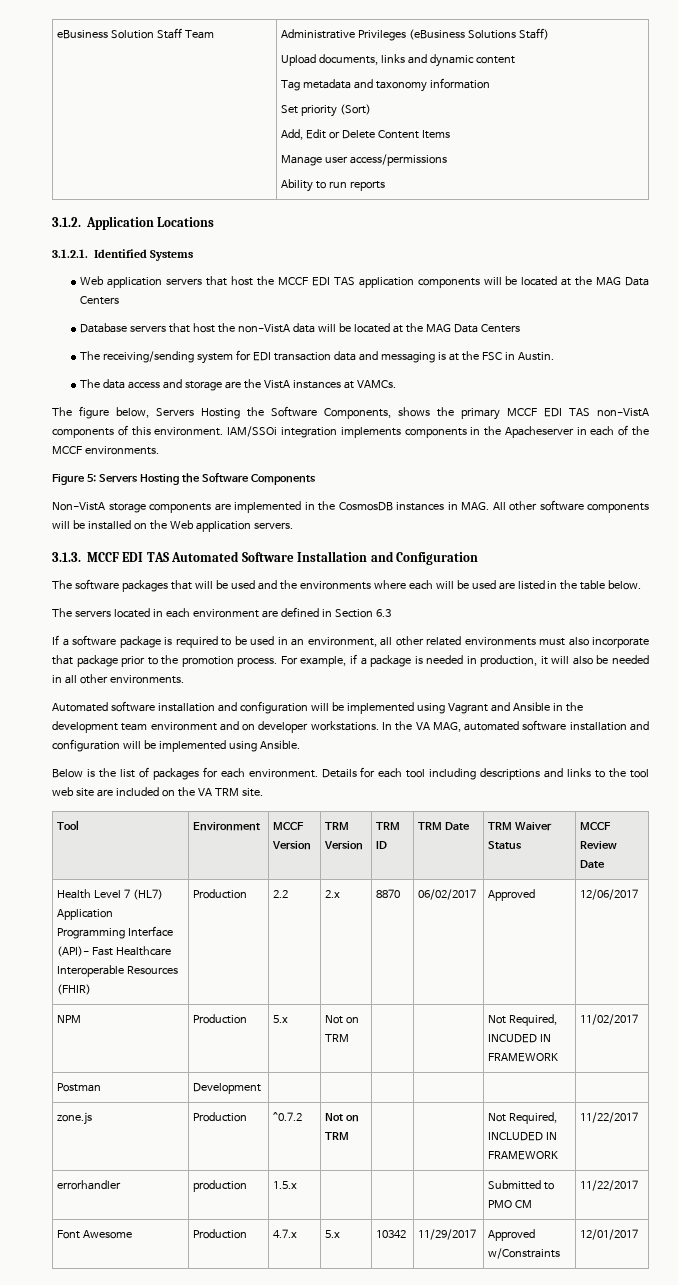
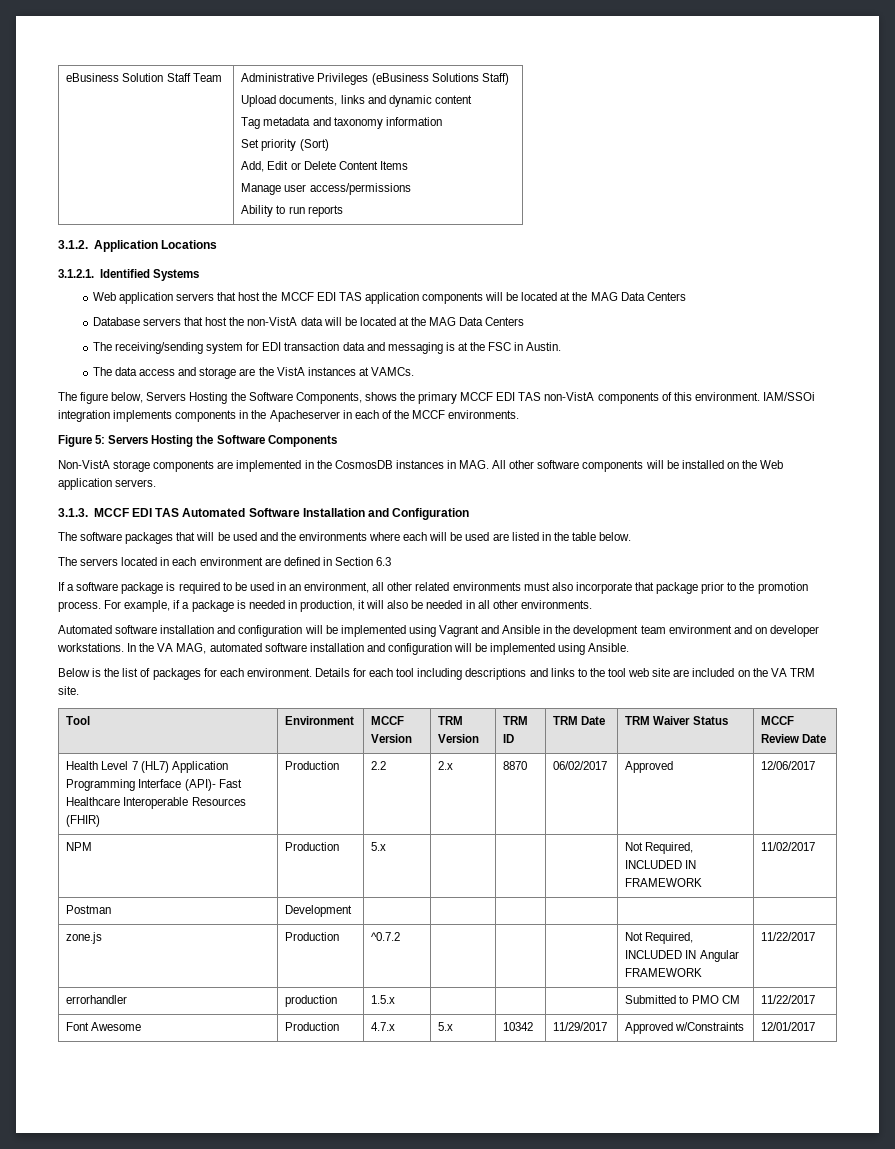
- NPM | Production | 5.x | Not on TRM | | | Not Required, INCUDED IN FRAMEWORK | 11/02/2017
+ NPM | Production | 5.x | | | | Not Required, INCLUDED IN FRAMEWORK | 11/02/2017
- zone.js | Production | ^0.7.2 | Not on TRM | | | Not Required, INCLUDED IN FRAMEWORK | 11/22/2017
+ zone.js | Production | ^0.7.2 | | | | Not Required, INCLUDED IN Angular FRAMEWORK | 11/22/2017

